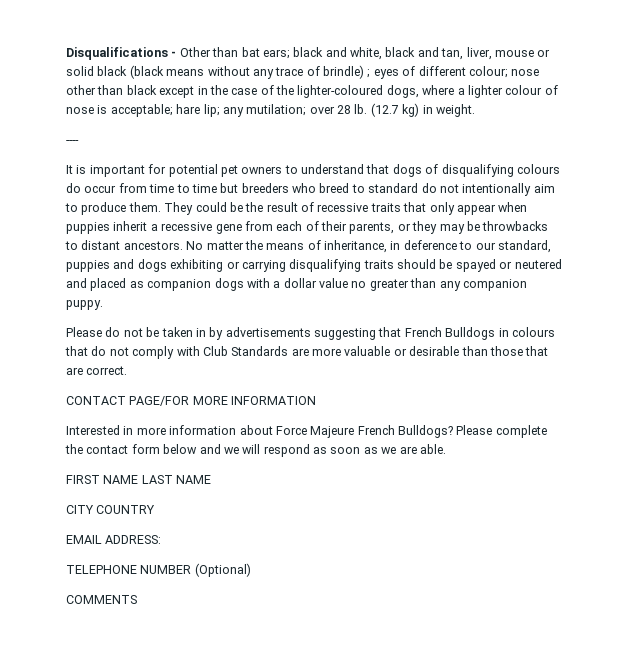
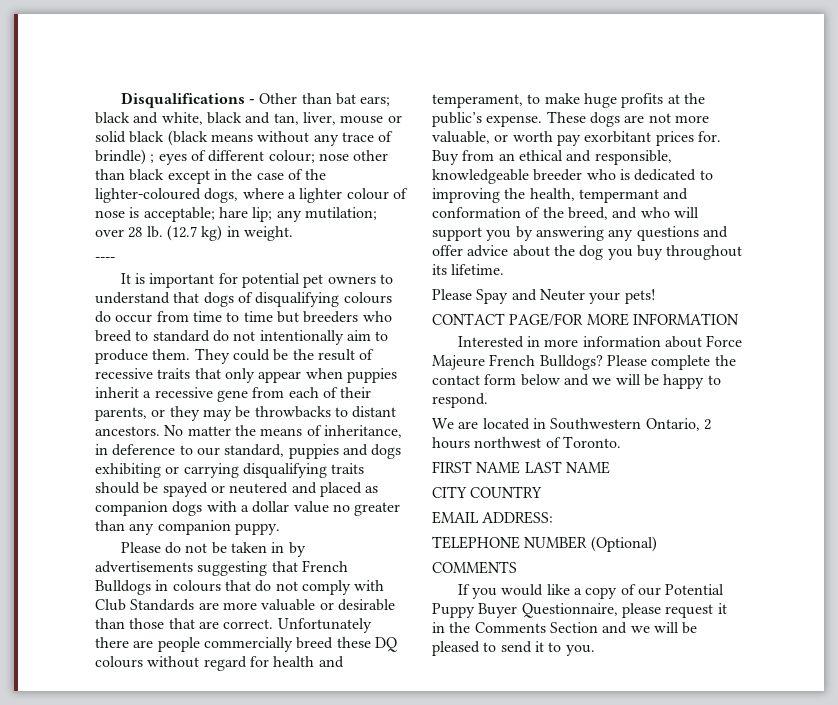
+ Unfortunately there are people commercially breed these DQ colours without regard for health and temperament, to make huge profits at the public’s expense. These dogs are not more valuable, or worth pay exorbitant prices for. Buy from an ethical and responsible, knowledgeable breeder who is dedicated to improving the health, tempermant and conformation of the breed, and who will support you by answering any questions and offer advice about the dog you buy throughout its lifetime.
+ Please Spay and Neuter your pets!
- Please complete the contact form below and we will respond as soon as we are able.
+ Please complete the contact form below and we will be happy to respond.
+ We are located in Southwestern Ontario, 2 hours northwest of Toronto.
+ If you would like a copy of our Potential Puppy Buyer Questionnaire, please request it in the Comments Section and we will be pleased to send it to you.

